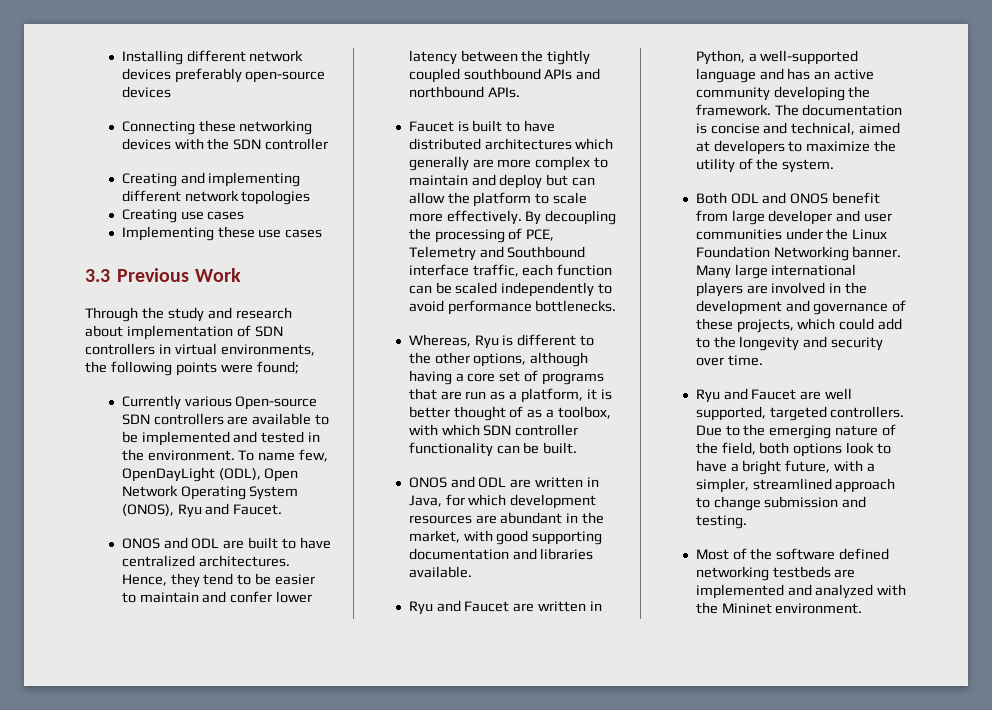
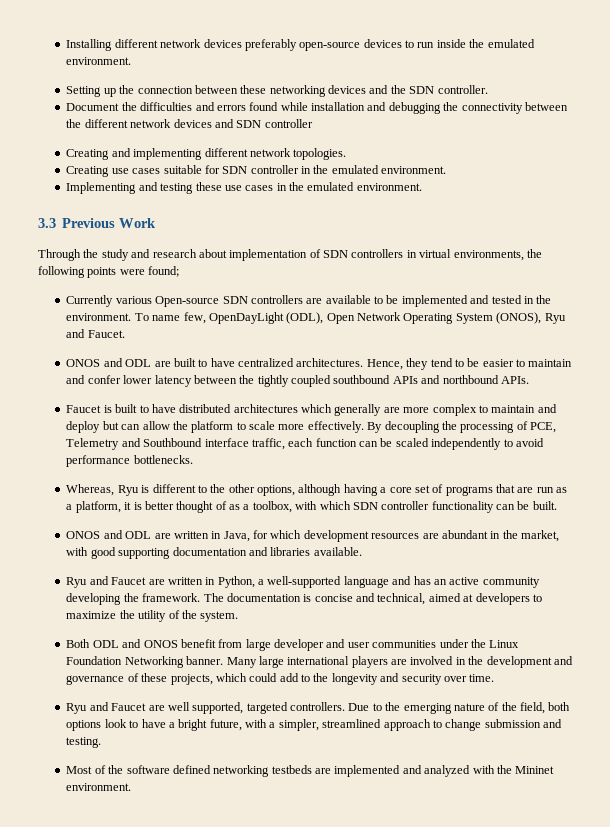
- Installing different network devices preferably open-source devices
- Connecting these networking devices with the SDN controller
+ Installing different network devices preferably open-source devices to run inside the emulated environment.
+ Setting up the connection between these networking devices and the SDN controller.
+ Document the difficulties and errors found while installation and debugging the connectivity between the different network devices and SDN controller
- Creating and implementing different network topologies
+ Creating and implementing different network topologies.
- Creating use cases
+ Creating use cases suitable for SDN controller in the emulated environment.
- Implementing these use cases
+ Implementing and testing these use cases in the emulated environment.

